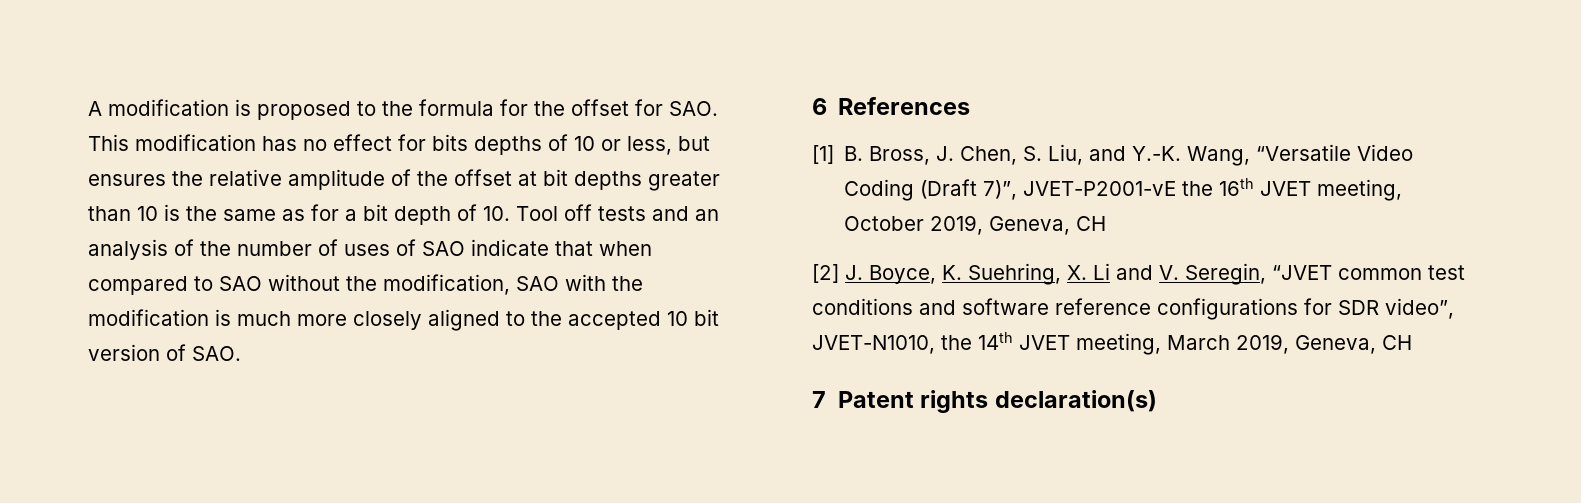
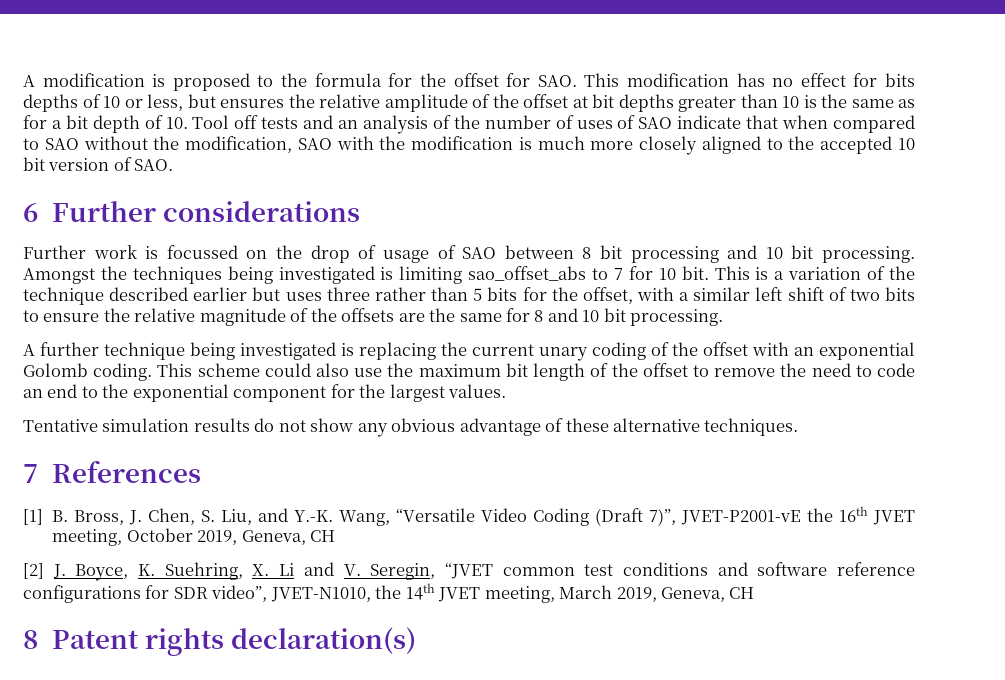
- 6 References
+ 6 Further considerations
+ Further work is focussed on the drop of usage of SAO between 8 bit processing and 10 bit processing. Amongst the techniques being investigated is limiting sao_offset_abs to 7 for 10 bit. This is a variation of the technique described earlier but uses three rather than 5 bits for the offset, with a similar left shift of two bits to ensure the relative magnitude of the offsets are the same for 8 and 10 bit processing.
+ A further technique being investigated is replacing the current unary coding of the offset with an exponential Golomb coding. This scheme could also use the maximum bit length of the offset to remove the need to code an end to the exponential component for the largest values.
+ Tentative simulation results do not show any obvious advantage of these alternative techniques.
+ 7 References
- 7 Patent rights declaration(s)
+ 8 Patent rights declaration(s)

